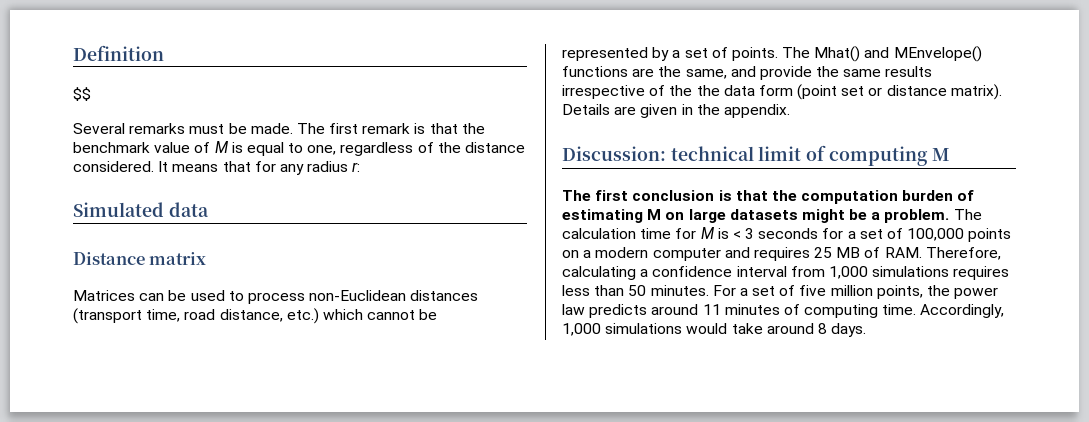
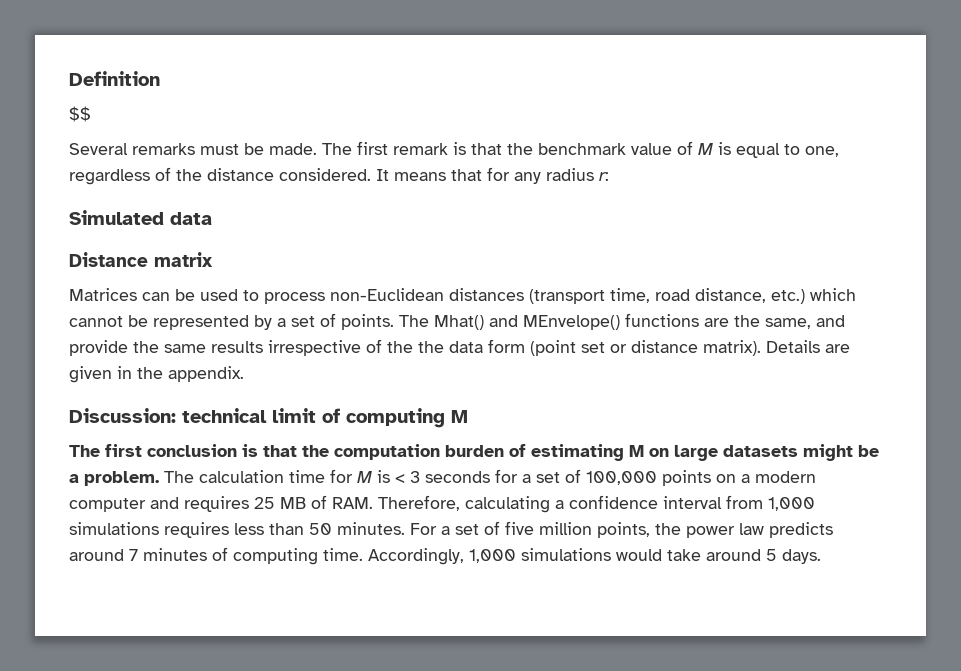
- For a set of five million points, the power law predicts around 11 minutes of computing time.
+ For a set of five million points, the power law predicts around 7 minutes of computing time.
- Accordingly, 1,000 simulations would take around 8 days.
+ Accordingly, 1,000 simulations would take around 5 days.

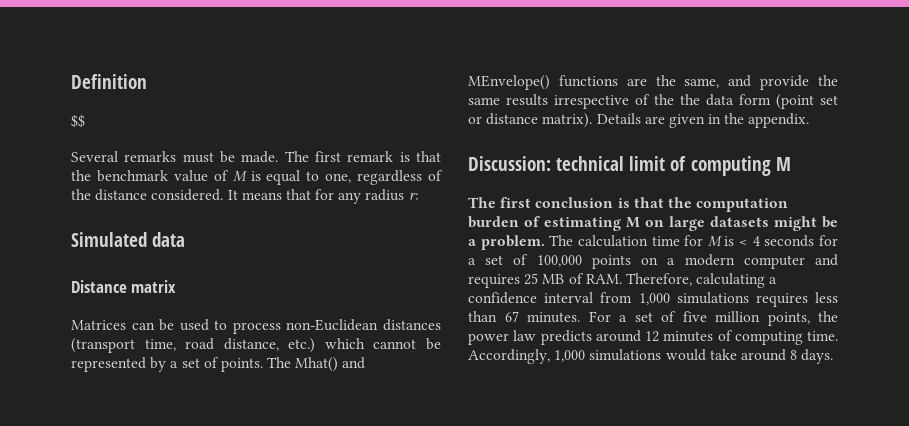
- The calculation time for M is < 3 seconds for a set of 100,000 points on a modern computer and requires 25 MB of RAM. Therefore, calculating a confidence interval from 1,000 simulations requires less than 50 minutes.
+ The calculation time for M is < 4 seconds for a set of 100,000 points on a modern computer and requires 25 MB of RAM. Therefore, calculating a confidence interval from 1,000 simulations requires less than 67 minutes.
- For a set of five million points, the power law predicts around 7 minutes of computing time.
+ For a set of five million points, the power law predicts around 12 minutes of computing time.
- Accordingly, 1,000 simulations would take around 5 days.
+ Accordingly, 1,000 simulations would take around 8 days.

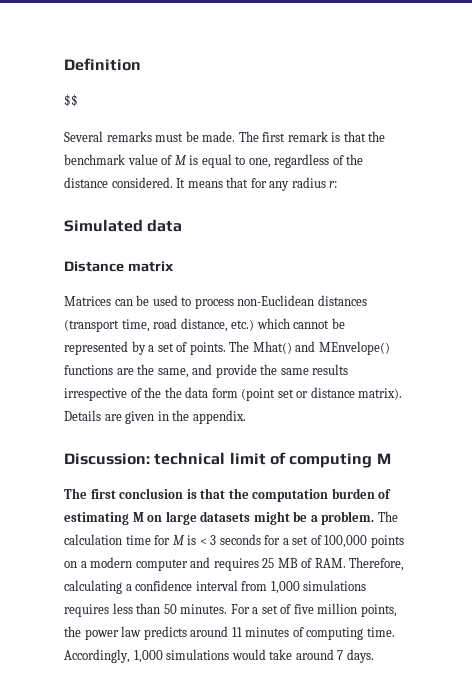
- The calculation time for M is < 4 seconds for a set of 100,000 points on a modern computer and requires 25 MB of RAM. Therefore, calculating a confidence interval from 1,000 simulations requires less than 67 minutes.
+ The calculation time for M is < 3 seconds for a set of 100,000 points on a modern computer and requires 25 MB of RAM. Therefore, calculating a confidence interval from 1,000 simulations requires less than 50 minutes.
- For a set of five million points, the power law predicts around 12 minutes of computing time.
+ For a set of five million points, the power law predicts around 11 minutes of computing time.
- Accordingly, 1,000 simulations would take around 8 days.
+ Accordingly, 1,000 simulations would take around 7 days.

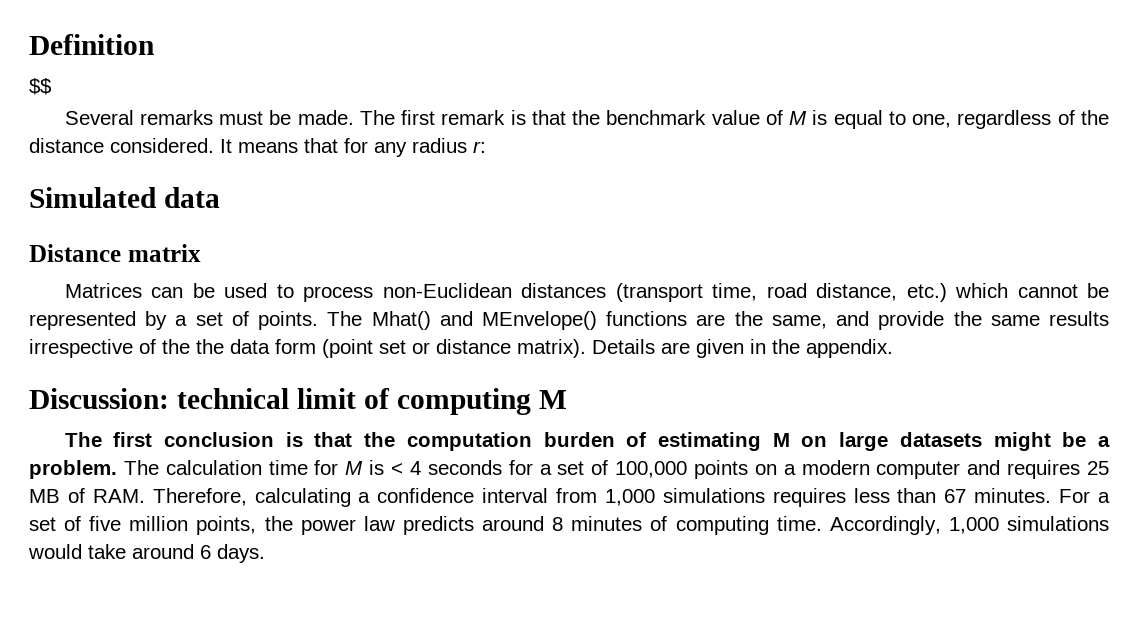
- The calculation time for M is < 3 seconds for a set of 100,000 points on a modern computer and requires 25 MB of RAM. Therefore, calculating a confidence interval from 1,000 simulations requires less than 50 minutes.
+ The calculation time for M is < 4 seconds for a set of 100,000 points on a modern computer and requires 25 MB of RAM. Therefore, calculating a confidence interval from 1,000 simulations requires less than 67 minutes.
- For a set of five million points, the power law predicts around 11 minutes of computing time.
+ For a set of five million points, the power law predicts around 8 minutes of computing time.
- Accordingly, 1,000 simulations would take around 7 days.
+ Accordingly, 1,000 simulations would take around 6 days.

